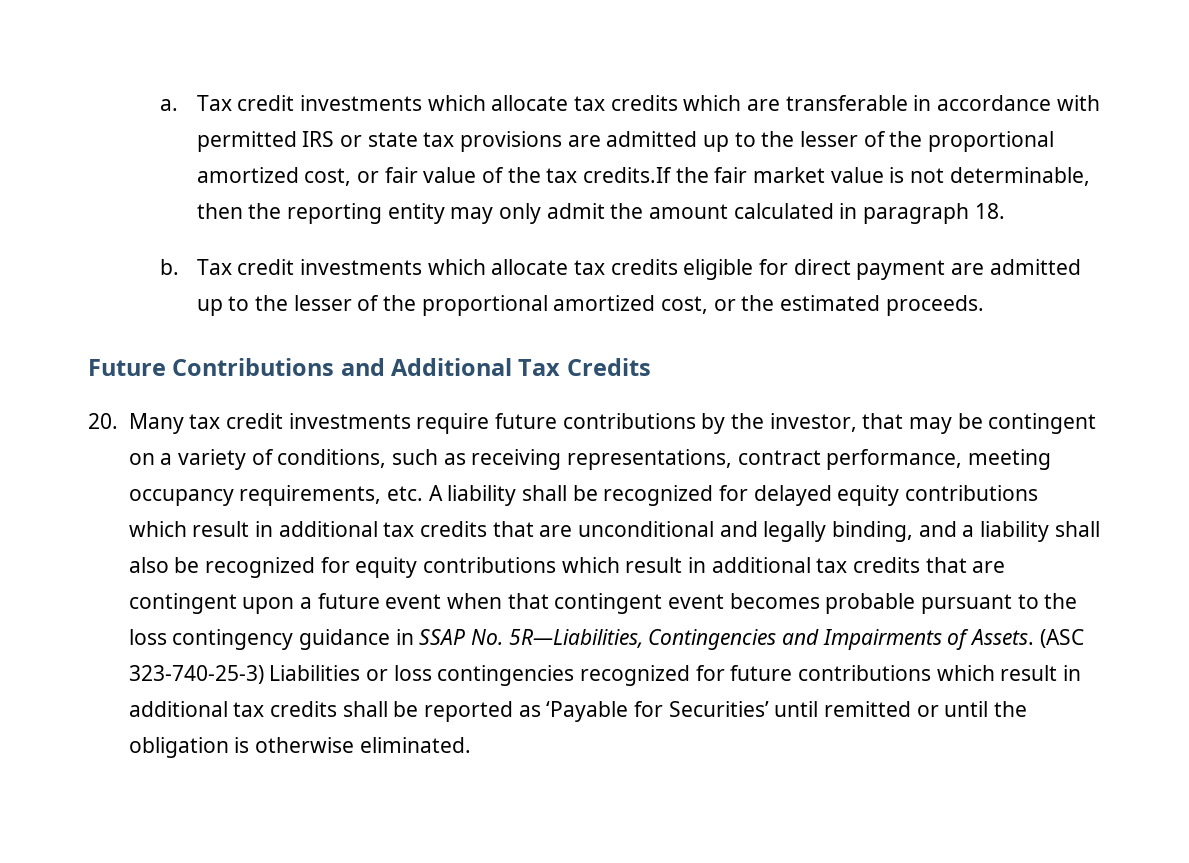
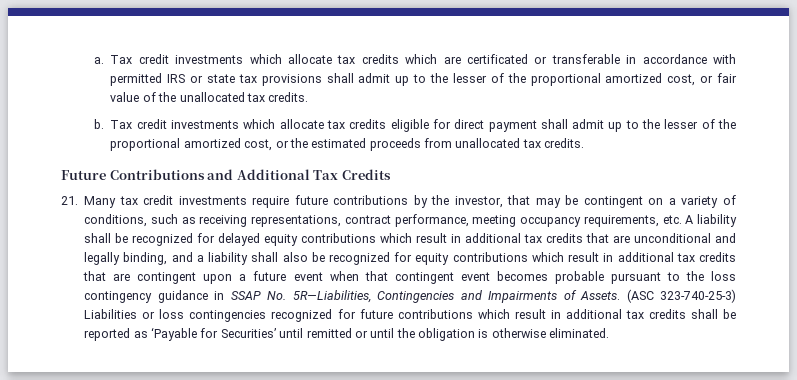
- Tax credit investments which allocate tax credits which are transferable in accordance with permitted IRS or state tax provisions are admitted up to the lesser of the proportional amortized cost, or fair value of the tax credits.If the fair market value is not determinable, then the reporting entity may only admit the amount calculated in paragraph 18.
+ Tax credit investments which allocate tax credits which are certificated or transferable in accordance with permitted IRS or state tax provisions shall admit up to the lesser of the proportional amortized cost, or fair value of the unallocated tax credits.
- Tax credit investments which allocate tax credits eligible for direct payment are admitted up to the lesser of the proportional amortized cost, or the estimated proceeds.
+ Tax credit investments which allocate tax credits eligible for direct payment shall admit up to the lesser of the proportional amortized cost, or the estimated proceeds from unallocated tax credits.
- 20. Many tax credit investments require future contributions by the investor, that may be contingent on a variety of conditions, such as receiving representations, contract performance, meeting occupancy requirements, etc. A liability shall be recognized for delayed equity contributions which result in additional tax credits that are unconditional and legally binding, and a liability shall also be recognized for equity contributions which result in additional tax credits that are contingent upon a future event when that contingent event becomes probable pursuant to the loss contingency guidance in SSAP No. 5R—Liabilities, Contingencies and Impairments of Assets.
+ 21. Many tax credit investments require future contributions by the investor, that may be contingent on a variety of conditions, such as receiving representations, contract performance, meeting occupancy requirements, etc. A liability shall be recognized for delayed equity contributions which result in additional tax credits that are unconditional and legally binding, and a liability shall also be recognized for equity contributions which result in additional tax credits that are contingent upon a future event when that contingent event becomes probable pursuant to the loss contingency guidance in SSAP No. 5R—Liabilities, Contingencies and Impairments of Assets.

